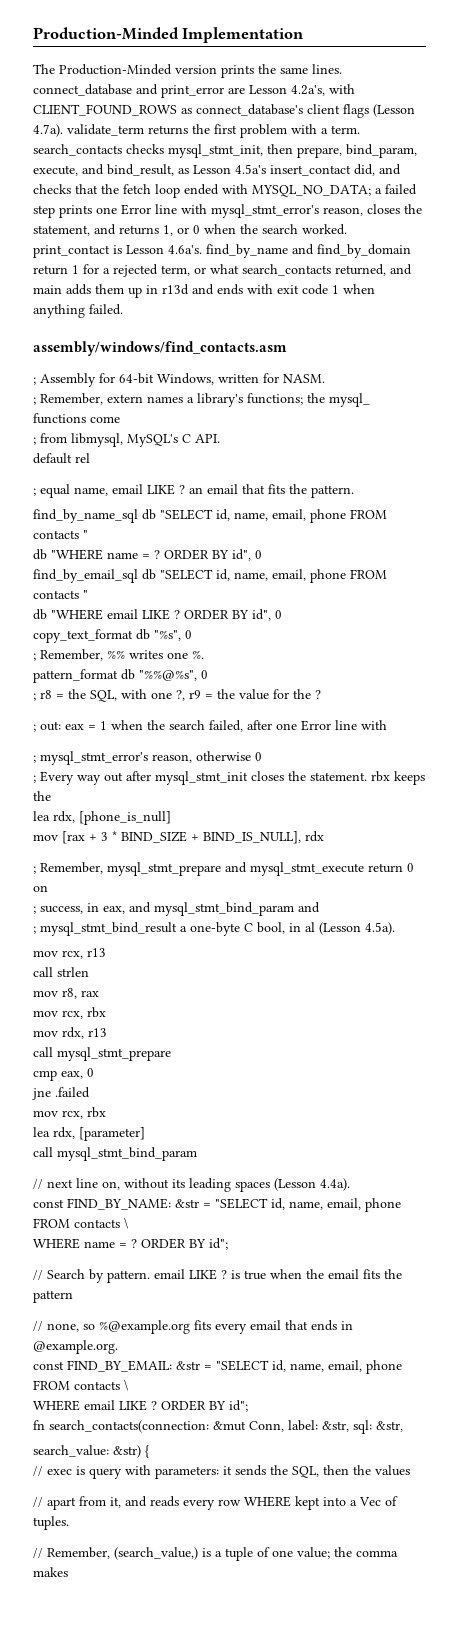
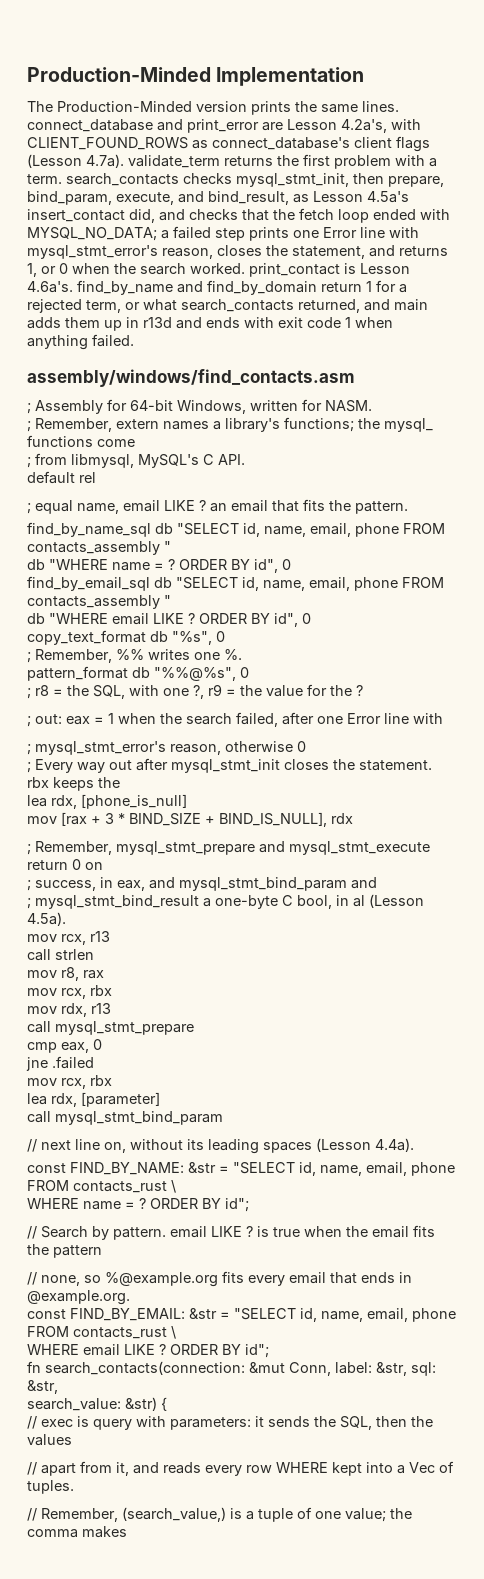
- find_by_name_sql db "SELECT id, name, email, phone FROM contacts "
+ find_by_name_sql db "SELECT id, name, email, phone FROM contacts_assembly "
- find_by_email_sql db "SELECT id, name, email, phone FROM contacts "
+ find_by_email_sql db "SELECT id, name, email, phone FROM contacts_assembly "
- const FIND_BY_NAME: &str = "SELECT id, name, email, phone FROM contacts \
+ const FIND_BY_NAME: &str = "SELECT id, name, email, phone FROM contacts_rust \
- const FIND_BY_EMAIL: &str = "SELECT id, name, email, phone FROM contacts \
+ const FIND_BY_EMAIL: &str = "SELECT id, name, email, phone FROM contacts_rust \

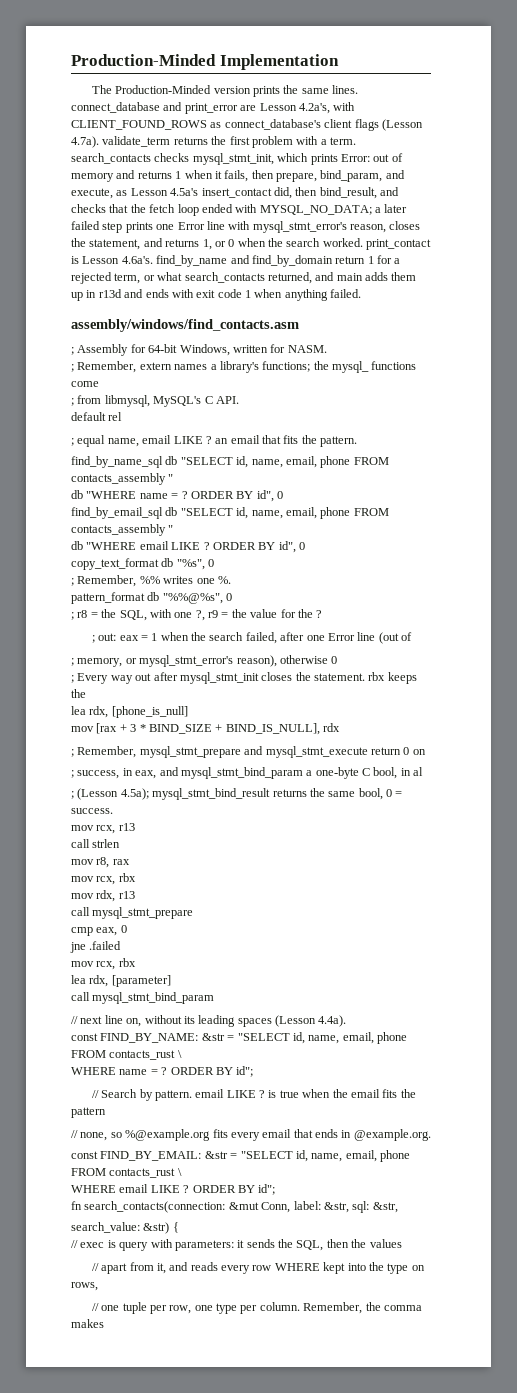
- The Production-Minded version prints the same lines. connect_database and print_error are Lesson 4.2a's, with CLIENT_FOUND_ROWS as connect_database's client flags (Lesson 4.7a). validate_term returns the first problem with a term. search_contacts checks mysql_stmt_init, then prepare, bind_param, execute, and bind_result, as Lesson 4.5a's insert_contact did, and checks that the fetch loop ended with MYSQL_NO_DATA;
+ The Production-Minded version prints the same lines. connect_database and print_error are Lesson 4.2a's, with CLIENT_FOUND_ROWS as connect_database's client flags (Lesson 4.7a). validate_term returns the first problem with a term. search_contacts checks mysql_stmt_init, which prints Error: out of memory and returns 1 when it fails, then prepare, bind_param, and execute, as Lesson 4.5a's insert_contact did, then bind_result, and checks that the fetch loop ended with MYSQL_NO_DATA;
- a failed step prints one Error line with mysql_stmt_error's reason, closes the statement, and returns 1, or 0 when the search worked. print_contact is Lesson 4.6a's. find_by_name and find_by_domain return 1 for a rejected term, or what search_contacts returned, and main adds them up in r13d and ends with exit code 1 when anything failed.
+ a later failed step prints one Error line with mysql_stmt_error's reason, closes the statement, and returns 1, or 0 when the search worked. print_contact is Lesson 4.6a's. find_by_name and find_by_domain return 1 for a rejected term, or what search_contacts returned, and main adds them up in r13d and ends with exit code 1 when anything failed.
- ; out: eax = 1 when the search failed, after one Error line with
- ; mysql_stmt_error's reason, otherwise 0
+ ; out: eax = 1 when the search failed, after one Error line (out of
+ ; memory, or mysql_stmt_error's reason), otherwise 0
- ; success, in eax, and mysql_stmt_bind_param and
- ; mysql_stmt_bind_result a one-byte C bool, in al (Lesson 4.5a).
+ ; success, in eax, and mysql_stmt_bind_param a one-byte C bool, in al
+ ; (Lesson 4.5a); mysql_stmt_bind_result returns the same bool, 0 = success.
- // apart from it, and reads every row WHERE kept into a Vec of tuples.
- // Remember, (search_value,) is a tuple of one value; the comma makes
+ // apart from it, and reads every row WHERE kept into the type on rows,
+ // one tuple per row, one type per column. Remember, the comma makes

